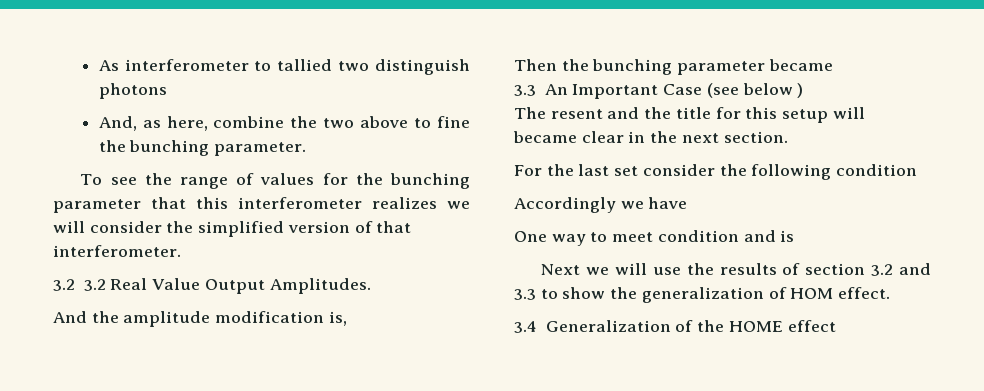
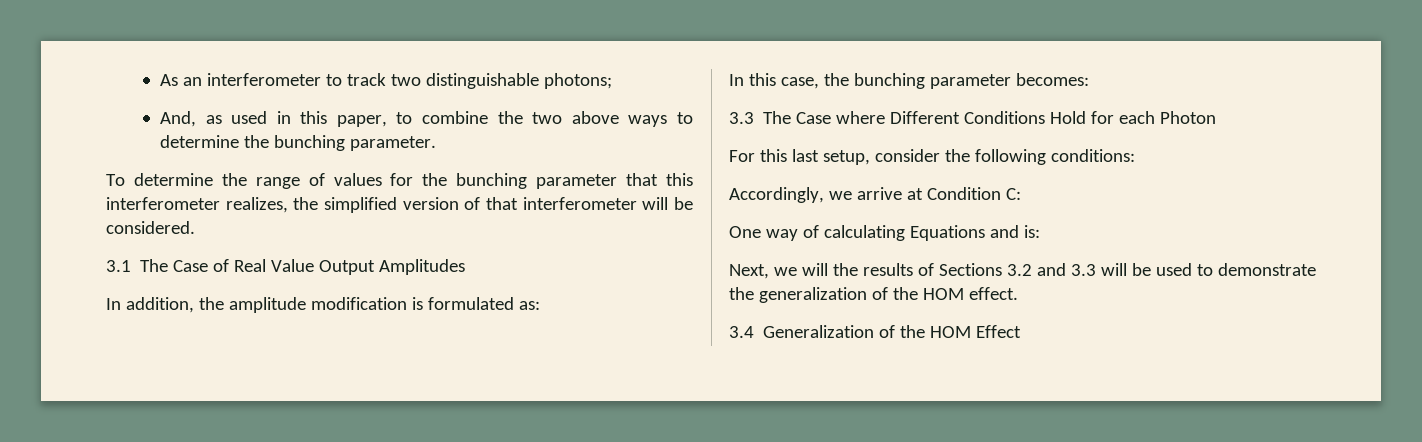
- As interferometer to tallied two distinguish photons
- And, as here, combine the two above to fine the bunching parameter.
+ As an interferometer to track two distinguishable photons;
+ And, as used in this paper, to combine the two above ways to determine the bunching parameter.
- To see the range of values for the bunching parameter that this interferometer realizes we will consider the simplified version of that interferometer.
- 3.2 3.2 Real Value Output Amplitudes.
- And the amplitude modification is,
- Then the bunching parameter became
- 3.3 An Important Case (see below )
- The resent and the title for this setup will became clear in the next section.
- For the last set consider the following condition
- Accordingly we have
- One way to meet condition and is
- Next we will use the results of section 3.2 and 3.3 to show the generalization of HOM effect.
+ To determine the range of values for the bunching parameter that this interferometer realizes, the simplified version of that interferometer will be considered.
+ 3.1 The Case of Real Value Output Amplitudes
+ In addition, the amplitude modification is formulated as:
+ In this case, the bunching parameter becomes:
+ 3.3 The Case where Different Conditions Hold for each Photon
+ For this last setup, consider the following conditions:
+ Accordingly, we arrive at Condition C:
+ One way of calculating Equations and is:
+ Next, we will the results of Sections 3.2 and 3.3 will be used to demonstrate the generalization of the HOM effect.
- 3.4 Generalization of the HOME effect
+ 3.4 Generalization of the HOM Effect

